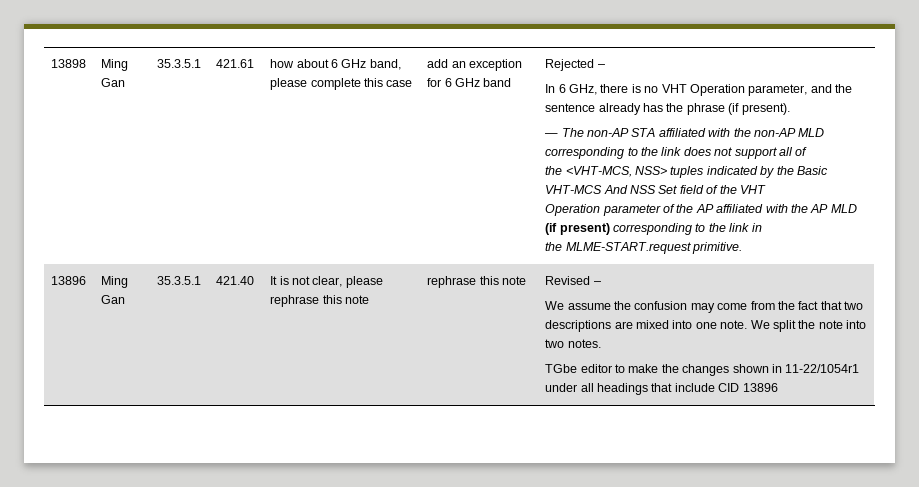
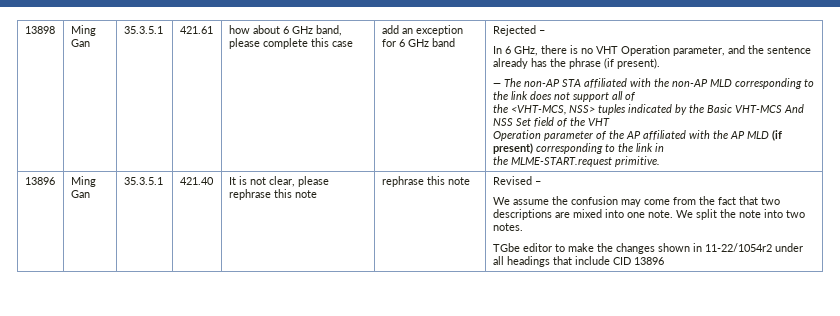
- TGbe editor to make the changes shown in 11-22/1054r1 under all headings that include CID 13896
+ TGbe editor to make the changes shown in 11-22/1054r2 under all headings that include CID 13896

